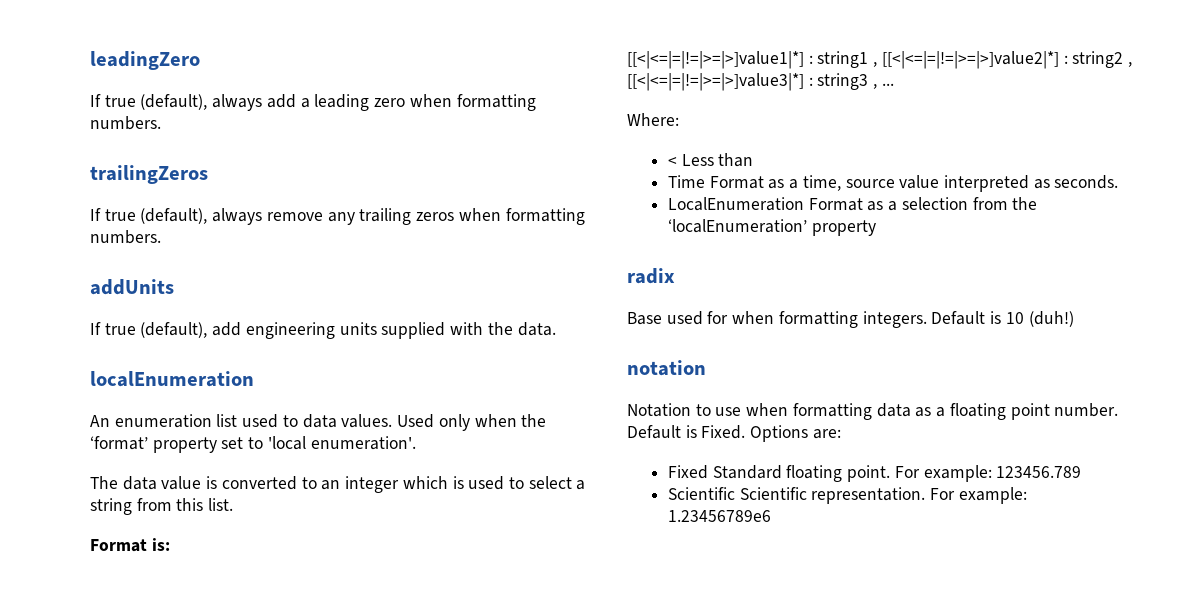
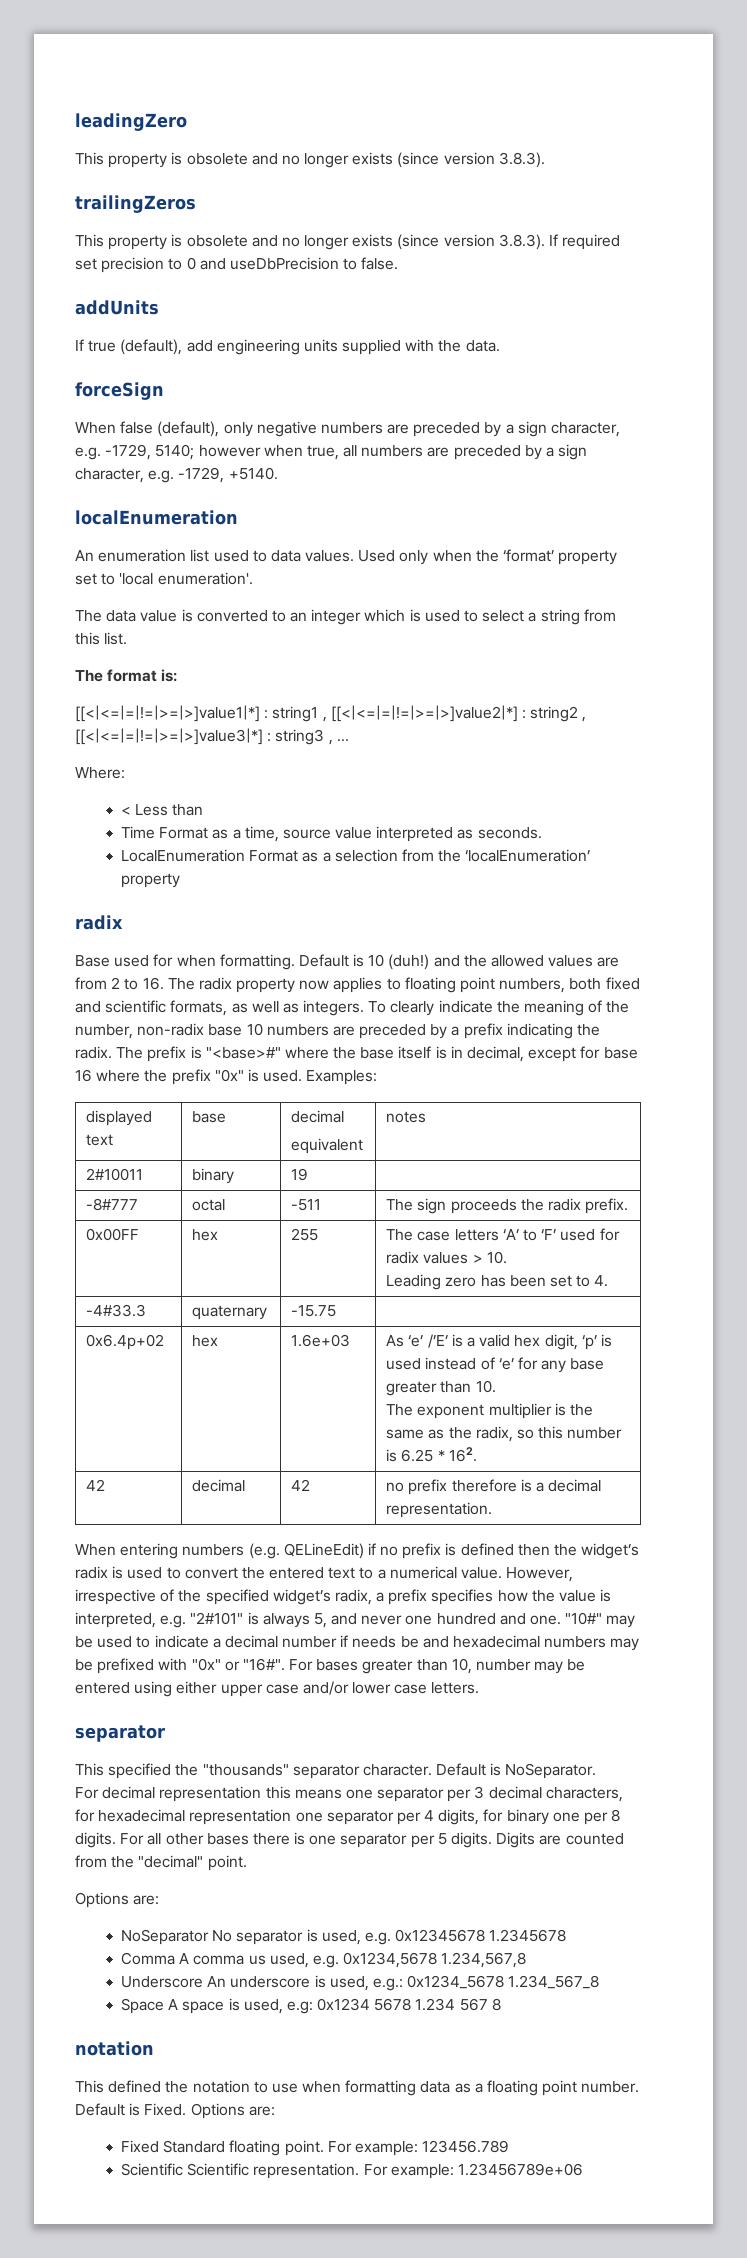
  leadingZero
- If true (default), always add a leading zero when formatting numbers.
+ This property is obsolete and no longer exists (since version 3.8.3).
  trailingZeros
- If true (default), always remove any trailing zeros when formatting numbers.
+ This property is obsolete and no longer exists (since version 3.8.3). If required set precision to 0 and useDbPrecision to false.
+ forceSign
+ When false (default), only negative numbers are preceded by a sign character, e.g. -1729, 5140; however when true, all numbers are preceded by a sign character, e.g. -1729, +5140.
- Format is:
+ The format is:
- Base used for when formatting integers.
+ Base used for when formatting.
- Default is 10 (duh!)
+ Default is 10 (duh!) and the allowed values are from 2 to 16. The radix property now applies to floating point numbers, both fixed and scientific formats, as well as integers. To clearly indicate the meaning of the number, non-radix base 10 numbers are preceded by a prefix indicating the radix. The prefix is "<base>#" where the base itself is in decimal, except for base 16 where the prefix "0x" is used. Examples:
+ displayed text | base | decimal
+ equivalent | notes
+ 2#10011 | binary | 19 |
+ -8#777 | octal | -511 | The sign proceeds the radix prefix.
+ 0x00FF | hex | 255 | The case letters ‘A’ to ‘F’ used for radix values > 10.
+ Leading zero has been set to 4.
+ -4#33.3 | quaternary | -15.75 |
+ 0x6.4p+02 | hex | 1.6e+03 | As ‘e’ /’E’ is a valid hex digit, ‘p’ is used instead of ‘e’ for any base greater than 10.
+ The exponent multiplier is the same as the radix, so this number is 6.25 * 162.
+ 42 | decimal | 42 | no prefix therefore is a decimal representation.
+ When entering numbers (e.g. QELineEdit) if no prefix is defined then the widget’s radix is used to convert the entered text to a numerical value. However, irrespective of the specified widget’s radix, a prefix specifies how the value is interpreted, e.g. "2#101" is always 5, and never one hundred and one. "10#" may be used to indicate a decimal number if needs be and hexadecimal numbers may be prefixed with "0x" or "16#". For bases greater than 10, number may be entered using either upper case and/or lower case letters.
+ separator
+ This specified the "thousands" separator character. Default is NoSeparator.
+ For decimal representation this means one separator per 3 decimal characters, for hexadecimal representation one separator per 4 digits, for binary one per 8 digits. For all other bases there is one separator per 5 digits. Digits are counted from the "decimal" point.
+ Options are:
+ NoSeparator No separator is used, e.g. 0x12345678 1.2345678
+ Comma A comma us used, e.g. 0x1234,5678 1.234,567,8
+ Underscore An underscore is used, e.g.: 0x1234_5678 1.234_567_8
+ Space A space is used, e.g: 0x1234 5678 1.234 567 8
  notation
- Notation to use when formatting data as a floating point number.
+ This defined the notation to use when formatting data as a floating point number.
- For example: 1.23456789e6
+ For example: 1.23456789e+06

